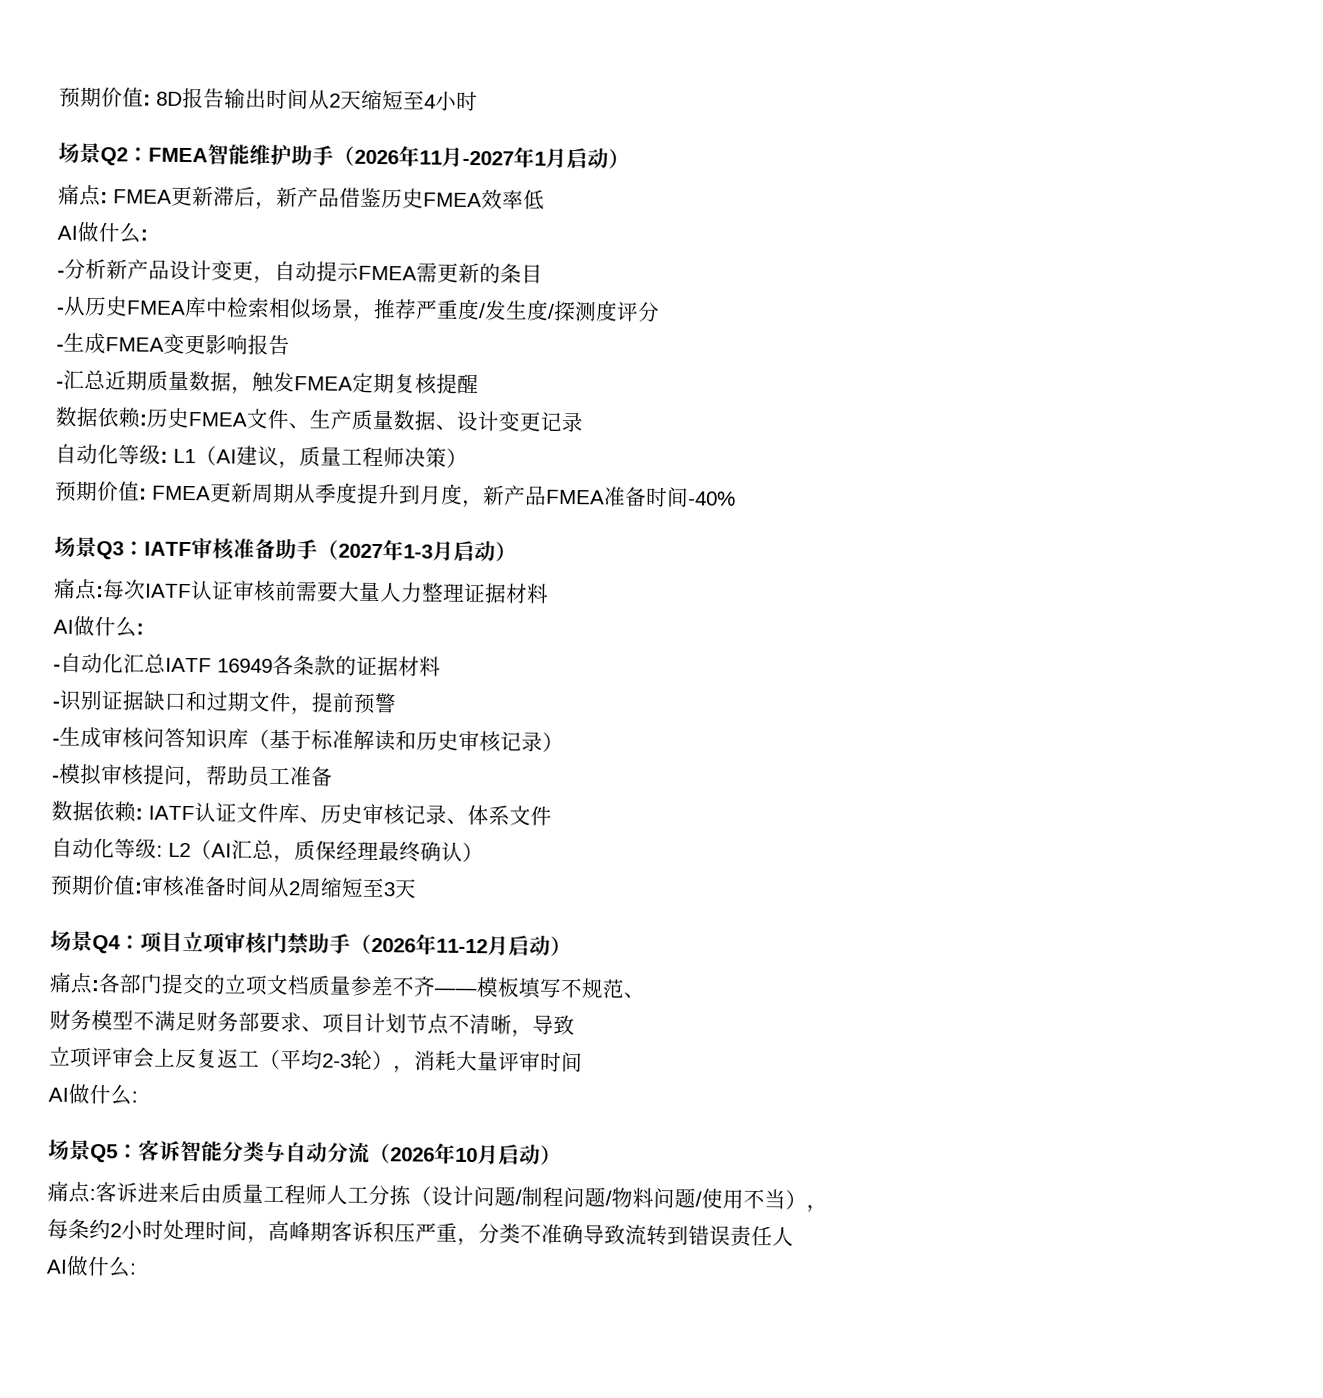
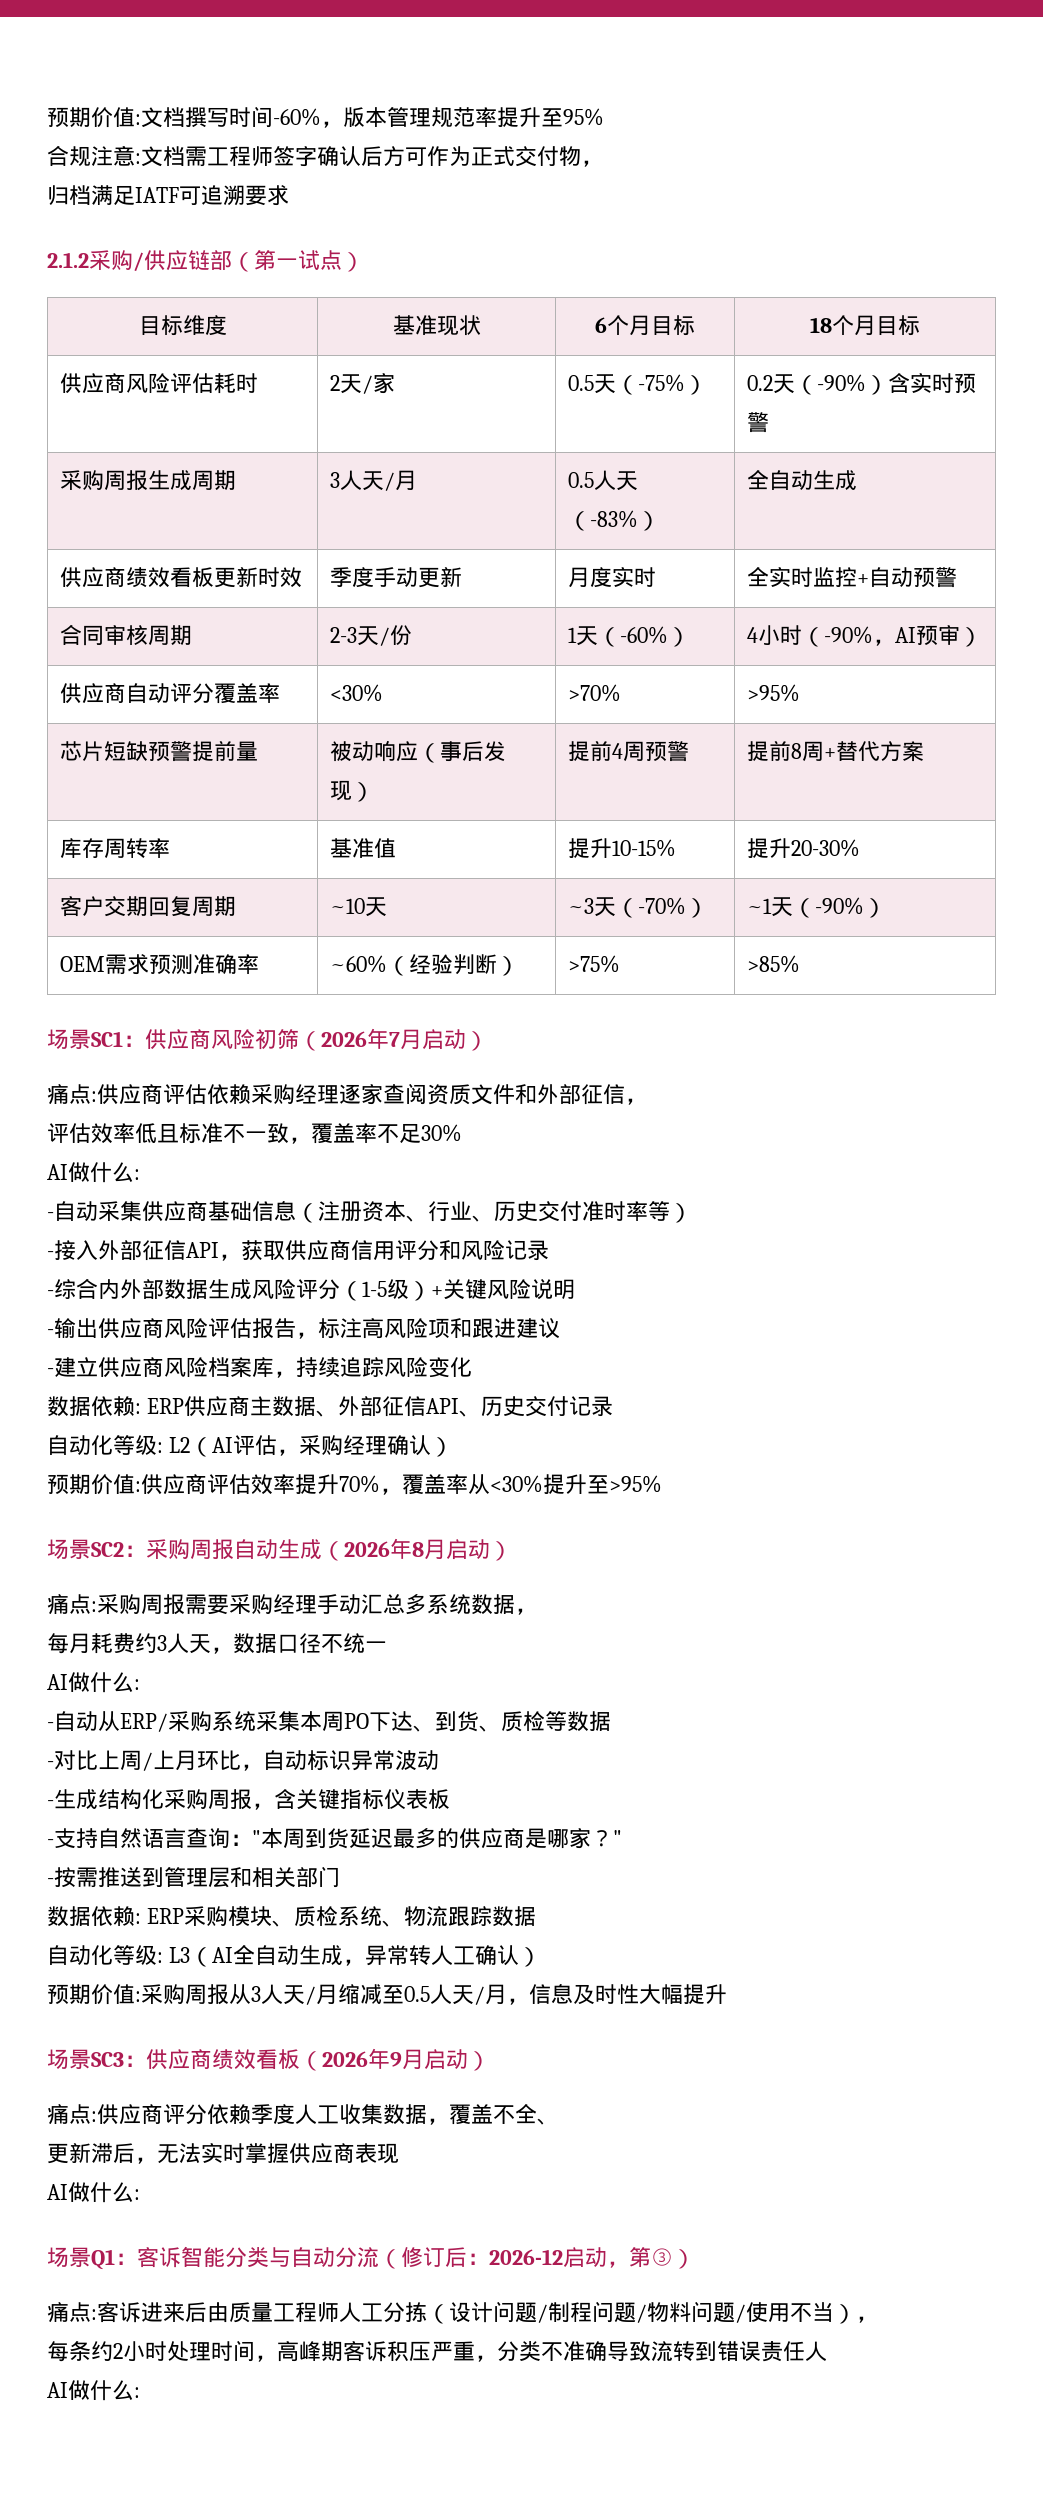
- 预期价值: 8D报告输出时间从2天缩短至4小时
- 场景Q2：FMEA智能维护助手（2026年11月-2027年1月启动）
- 痛点: FMEA更新滞后，新产品借鉴历史FMEA效率低
+ 预期价值:文档撰写时间-60%，版本管理规范率提升至95%
+ 合规注意:文档需工程师签字确认后方可作为正式交付物，
+ 归档满足IATF可追溯要求
+ 2.1.2采购/供应链部（第一试点）
+ 目标维度 | 基准现状 | 6个月目标 | 18个月目标
+ 供应商风险评估耗时 | 2天/家 | 0.5天（-75%） | 0.2天（-90%）含实时预警
+ 采购周报生成周期 | 3人天/月 | 0.5人天（-83%） | 全自动生成
+ 供应商绩效看板更新时效 | 季度手动更新 | 月度实时 | 全实时监控+自动预警
+ 合同审核周期 | 2-3天/份 | 1天（-60%） | 4小时（-90%，AI预审）
+ 供应商自动评分覆盖率 | <30% | >70% | >95%
+ 芯片短缺预警提前量 | 被动响应（事后发现） | 提前4周预警 | 提前8周+替代方案
+ 库存周转率 | 基准值 | 提升10-15% | 提升20-30%
+ 客户交期回复周期 | ~10天 | ~3天（-70%） | ~1天（-90%）
+ OEM需求预测准确率 | ~60%（经验判断） | >75% | >85%
+ 场景SC1：供应商风险初筛（2026年7月启动）
+ 痛点:供应商评估依赖采购经理逐家查阅资质文件和外部征信，
+ 评估效率低且标准不一致，覆盖率不足30%
  AI做什么:
- -分析新产品设计变更，自动提示FMEA需更新的条目
- -从历史FMEA库中检索相似场景，推荐严重度/发生度/探测度评分
- -生成FMEA变更影响报告
- -汇总近期质量数据，触发FMEA定期复核提醒
- 数据依赖:历史FMEA文件、生产质量数据、设计变更记录
- 自动化等级: L1（AI建议，质量工程师决策）
- 预期价值: FMEA更新周期从季度提升到月度，新产品FMEA准备时间-40%
- 场景Q3：IATF审核准备助手（2027年1-3月启动）
- 痛点:每次IATF认证审核前需要大量人力整理证据材料
- AI做什么:
- -自动化汇总IATF 16949各条款的证据材料
- -识别证据缺口和过期文件，提前预警
- -生成审核问答知识库（基于标准解读和历史审核记录）
- -模拟审核提问，帮助员工准备
- 数据依赖: IATF认证文件库、历史审核记录、体系文件
+ -自动采集供应商基础信息（注册资本、行业、历史交付准时率等）
+ -接入外部征信API，获取供应商信用评分和风险记录
+ -综合内外部数据生成风险评分（1-5级）+关键风险说明
+ -输出供应商风险评估报告，标注高风险项和跟进建议
+ -建立供应商风险档案库，持续追踪风险变化
+ 数据依赖: ERP供应商主数据、外部征信API、历史交付记录
- 自动化等级: L2（AI汇总，质保经理最终确认）
- 预期价值:审核准备时间从2周缩短至3天
- 场景Q4：项目立项审核门禁助手（2026年11-12月启动）
- 痛点:各部门提交的立项文档质量参差不齐——模板填写不规范、
- 财务模型不满足财务部要求、项目计划节点不清晰，导致
- 立项评审会上反复返工（平均2-3轮），消耗大量评审时间
+ 自动化等级: L2（AI评估，采购经理确认）
+ 预期价值:供应商评估效率提升70%，覆盖率从<30%提升至>95%
+ 场景SC2：采购周报自动生成（2026年8月启动）
+ 痛点:采购周报需要采购经理手动汇总多系统数据，
+ 每月耗费约3人天，数据口径不统一
+ AI做什么:
+ -自动从ERP/采购系统采集本周PO下达、到货、质检等数据
+ -对比上周/上月环比，自动标识异常波动
+ -生成结构化采购周报，含关键指标仪表板
+ -支持自然语言查询："本周到货延迟最多的供应商是哪家？"
+ -按需推送到管理层和相关部门
+ 数据依赖: ERP采购模块、质检系统、物流跟踪数据
+ 自动化等级: L3（AI全自动生成，异常转人工确认）
+ 预期价值:采购周报从3人天/月缩减至0.5人天/月，信息及时性大幅提升
+ 场景SC3：供应商绩效看板（2026年9月启动）
+ 痛点:供应商评分依赖季度人工收集数据，覆盖不全、
+ 更新滞后，无法实时掌握供应商表现
- 场景Q5：客诉智能分类与自动分流（2026年10月启动）
+ 场景Q1：客诉智能分类与自动分流（修订后：2026-12启动，第③）

